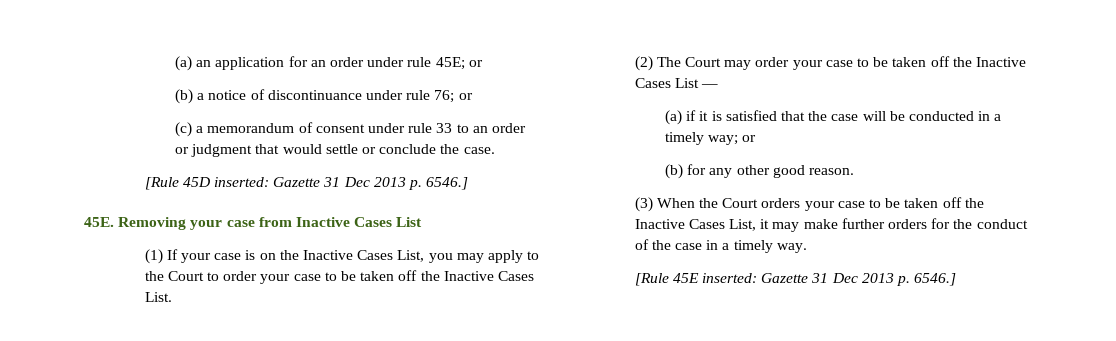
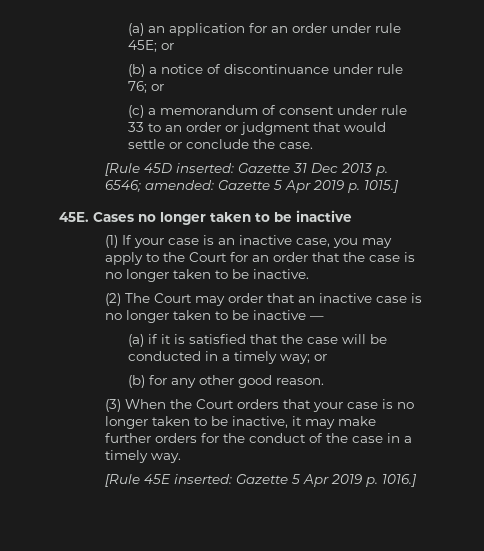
- [Rule 45D inserted: Gazette 31 Dec 2013 p. 6546.]
- 45E. Removing your case from Inactive Cases List
+ [Rule 45D inserted: Gazette 31 Dec 2013 p. 6546; amended: Gazette 5 Apr 2019 p. 1015.]
+ 45E. Cases no longer taken to be inactive
- (1) If your case is on the Inactive Cases List, you may apply to the Court to order your case to be taken off the Inactive Cases List.
+ (1) If your case is an inactive case, you may apply to the Court for an order that the case is no longer taken to be inactive.
- (2) The Court may order your case to be taken off the Inactive Cases List —
+ (2) The Court may order that an inactive case is no longer taken to be inactive —
- (3) When the Court orders your case to be taken off the Inactive Cases List, it may make further orders for the conduct of the case in a timely way.
+ (3) When the Court orders that your case is no longer taken to be inactive, it may make further orders for the conduct of the case in a timely way.
- [Rule 45E inserted: Gazette 31 Dec 2013 p. 6546.]
+ [Rule 45E inserted: Gazette 5 Apr 2019 p. 1016.]

